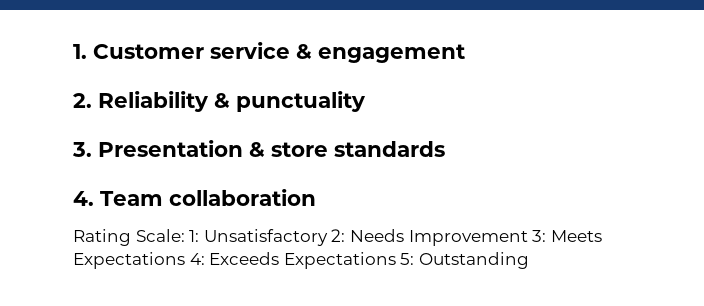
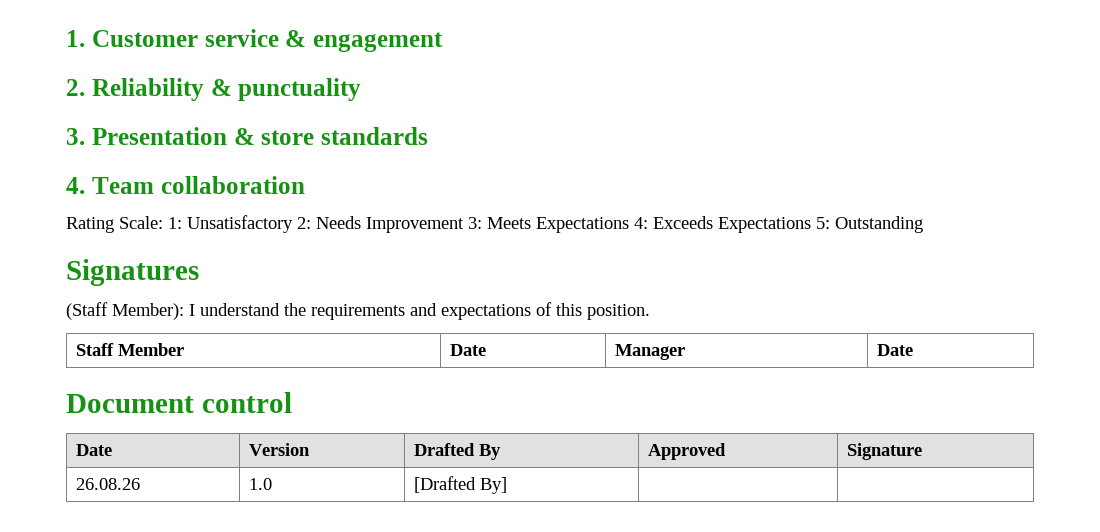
+ Signatures
+ (Staff Member): I understand the requirements and expectations of this position.
+ Staff Member | Date | Manager | Date
+ Document control
+ Date | Version | Drafted By | Approved | Signature
+ 26.08.26 | 1.0 | [Drafted By] | |

